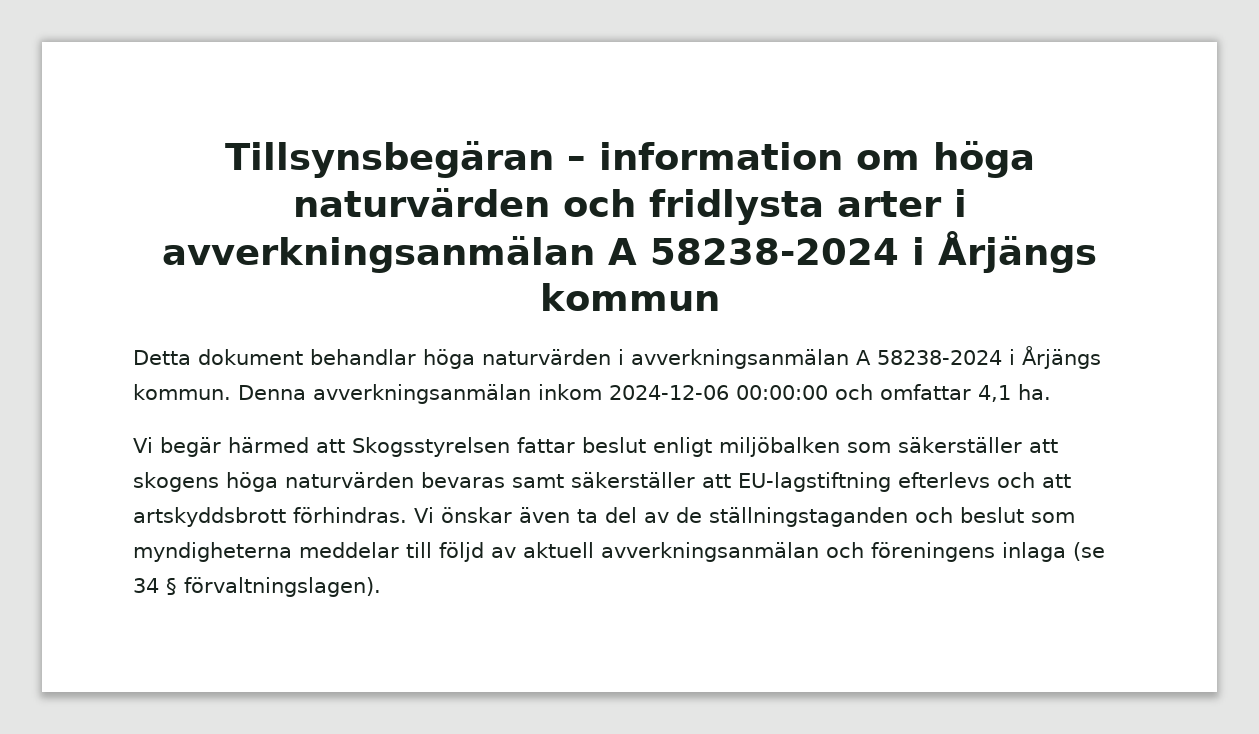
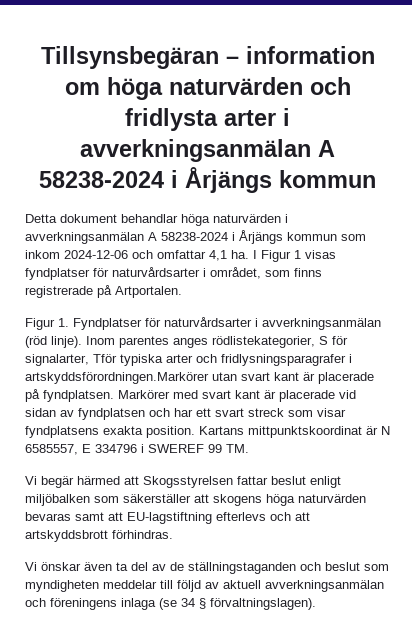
- Detta dokument behandlar höga naturvärden i avverkningsanmälan A 58238-2024 i Årjängs kommun. Denna avverkningsanmälan inkom 2024-12-06 00:00:00 och omfattar 4,1 ha.
+ Detta dokument behandlar höga naturvärden i avverkningsanmälan A 58238-2024 i Årjängs kommun som inkom 2024-12-06 och omfattar 4,1 ha. I Figur 1 visas fyndplatser för naturvårdsarter i området, som finns registrerade på Artportalen.
+ Figur 1. Fyndplatser för naturvårdsarter i avverkningsanmälan (röd linje). Inom parentes anges rödlistekategorier, S för signalarter, Tför typiska arter och fridlysningsparagrafer i artskyddsförordningen.Markörer utan svart kant är placerade på fyndplatsen. Markörer med svart kant är placerade vid sidan av fyndplatsen och har ett svart streck som visar fyndplatsens exakta position. Kartans mittpunktskoordinat är N 6585557, E 334796 i SWEREF 99 TM.
- Vi begär härmed att Skogsstyrelsen fattar beslut enligt miljöbalken som säkerställer att skogens höga naturvärden bevaras samt säkerställer att EU-lagstiftning efterlevs och att artskyddsbrott förhindras. Vi önskar även ta del av de ställningstaganden och beslut som myndigheterna meddelar till följd av aktuell avverkningsanmälan och föreningens inlaga (se 34 § förvaltningslagen).
+ Vi begär härmed att Skogsstyrelsen fattar beslut enligt miljöbalken som säkerställer att skogens höga naturvärden bevaras samt att EU-lagstiftning efterlevs och att artskyddsbrott förhindras.
+ Vi önskar även ta del av de ställningstaganden och beslut som myndigheten meddelar till följd av aktuell avverkningsanmälan och föreningens inlaga (se 34 § förvaltningslagen).

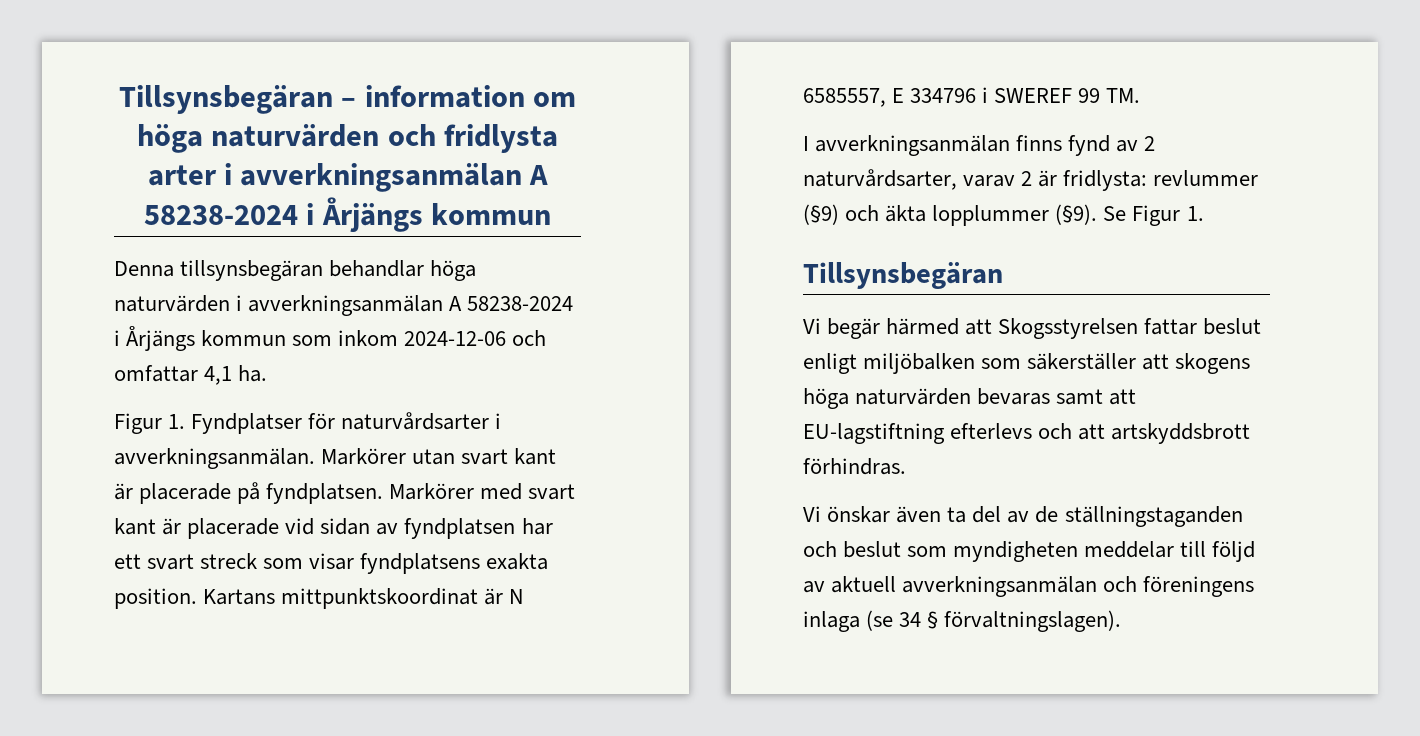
- Detta dokument behandlar höga naturvärden i avverkningsanmälan A 58238-2024 i Årjängs kommun som inkom 2024-12-06 och omfattar 4,1 ha. I Figur 1 visas fyndplatser för naturvårdsarter i området, som finns registrerade på Artportalen.
+ Denna tillsynsbegäran behandlar höga naturvärden i avverkningsanmälan A 58238-2024 i Årjängs kommun som inkom 2024-12-06 och omfattar 4,1 ha.
- Figur 1. Fyndplatser för naturvårdsarter i avverkningsanmälan (röd linje). Inom parentes anges rödlistekategorier, S för signalarter, Tför typiska arter och fridlysningsparagrafer i artskyddsförordningen.Markörer utan svart kant är placerade på fyndplatsen.
+ Figur 1. Fyndplatser för naturvårdsarter i avverkningsanmälan. Markörer utan svart kant är placerade på fyndplatsen.
- Markörer med svart kant är placerade vid sidan av fyndplatsen och har ett svart streck som visar fyndplatsens exakta position.
+ Markörer med svart kant är placerade vid sidan av fyndplatsen har ett svart streck som visar fyndplatsens exakta position.
+ I avverkningsanmälan finns fynd av 2 naturvårdsarter, varav 2 är fridlysta: revlummer (§9) och äkta lopplummer (§9). Se Figur 1.
+ Tillsynsbegäran

